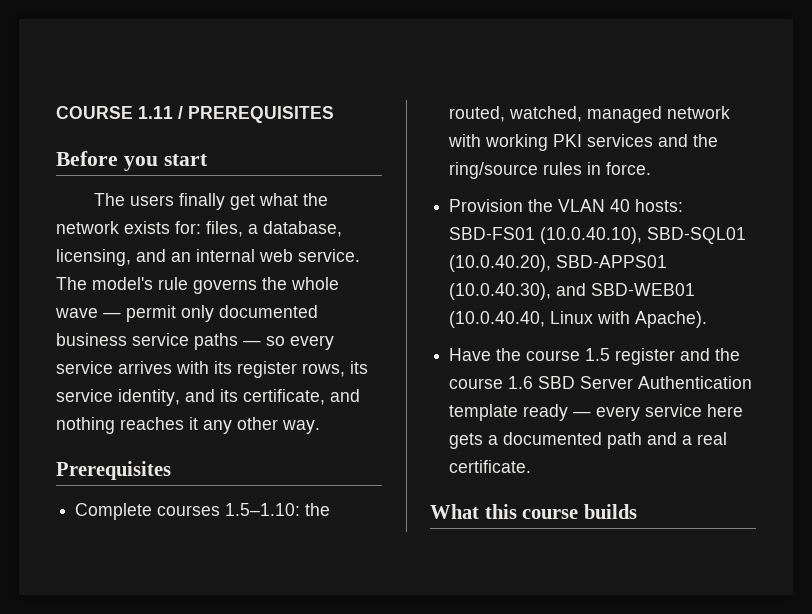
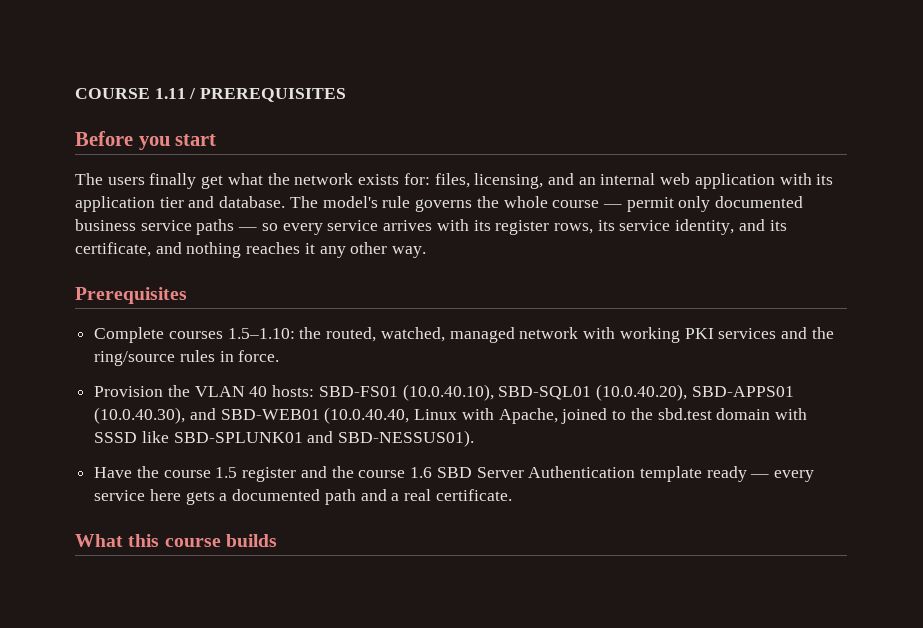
- The users finally get what the network exists for: files, a database, licensing, and an internal web service.
+ The users finally get what the network exists for: files, licensing, and an internal web application with its application tier and database.
- The model's rule governs the whole wave — permit only documented business service paths — so every service arrives with its register rows, its service identity, and its certificate, and nothing reaches it any other way.
+ The model's rule governs the whole course — permit only documented business service paths — so every service arrives with its register rows, its service identity, and its certificate, and nothing reaches it any other way.
- Provision the VLAN 40 hosts: SBD-FS01 (10.0.40.10), SBD-SQL01 (10.0.40.20), SBD-APPS01 (10.0.40.30), and SBD-WEB01 (10.0.40.40, Linux with Apache).
+ Provision the VLAN 40 hosts: SBD-FS01 (10.0.40.10), SBD-SQL01 (10.0.40.20), SBD-APPS01 (10.0.40.30), and SBD-WEB01 (10.0.40.40, Linux with Apache, joined to the sbd.test domain with SSSD like SBD-SPLUNK01 and SBD-NESSUS01).

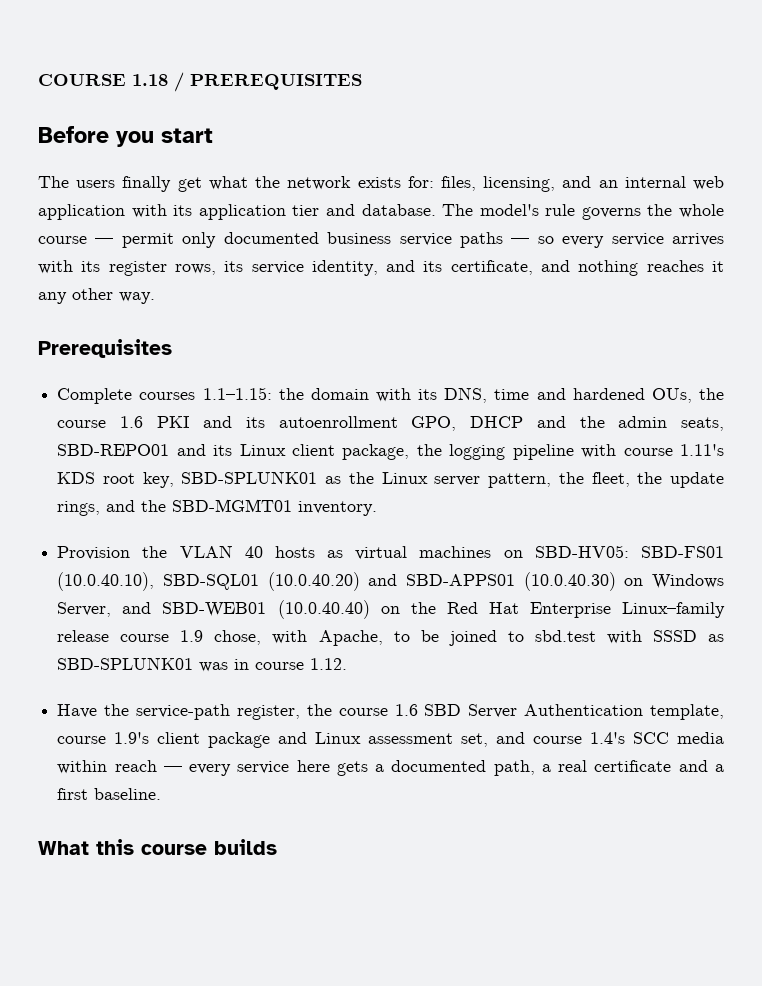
- COURSE 1.11 / PREREQUISITES
+ COURSE 1.18 / PREREQUISITES
- Complete courses 1.5–1.10: the routed, watched, managed network with working PKI services and the ring/source rules in force.
- Provision the VLAN 40 hosts: SBD-FS01 (10.0.40.10), SBD-SQL01 (10.0.40.20), SBD-APPS01 (10.0.40.30), and SBD-WEB01 (10.0.40.40, Linux with Apache, joined to the sbd.test domain with SSSD like SBD-SPLUNK01 and SBD-NESSUS01).
- Have the course 1.5 register and the course 1.6 SBD Server Authentication template ready — every service here gets a documented path and a real certificate.
+ Complete courses 1.1–1.15: the domain with its DNS, time and hardened OUs, the course 1.6 PKI and its autoenrollment GPO, DHCP and the admin seats, SBD-REPO01 and its Linux client package, the logging pipeline with course 1.11's KDS root key, SBD-SPLUNK01 as the Linux server pattern, the fleet, the update rings, and the SBD-MGMT01 inventory.
+ Provision the VLAN 40 hosts as virtual machines on SBD-HV05: SBD-FS01 (10.0.40.10), SBD-SQL01 (10.0.40.20) and SBD-APPS01 (10.0.40.30) on Windows Server, and SBD-WEB01 (10.0.40.40) on the Red Hat Enterprise Linux–family release course 1.9 chose, with Apache, to be joined to sbd.test with SSSD as SBD-SPLUNK01 was in course 1.12.
+ Have the service-path register, the course 1.6 SBD Server Authentication template, course 1.9's client package and Linux assessment set, and course 1.4's SCC media within reach — every service here gets a documented path, a real certificate and a first baseline.

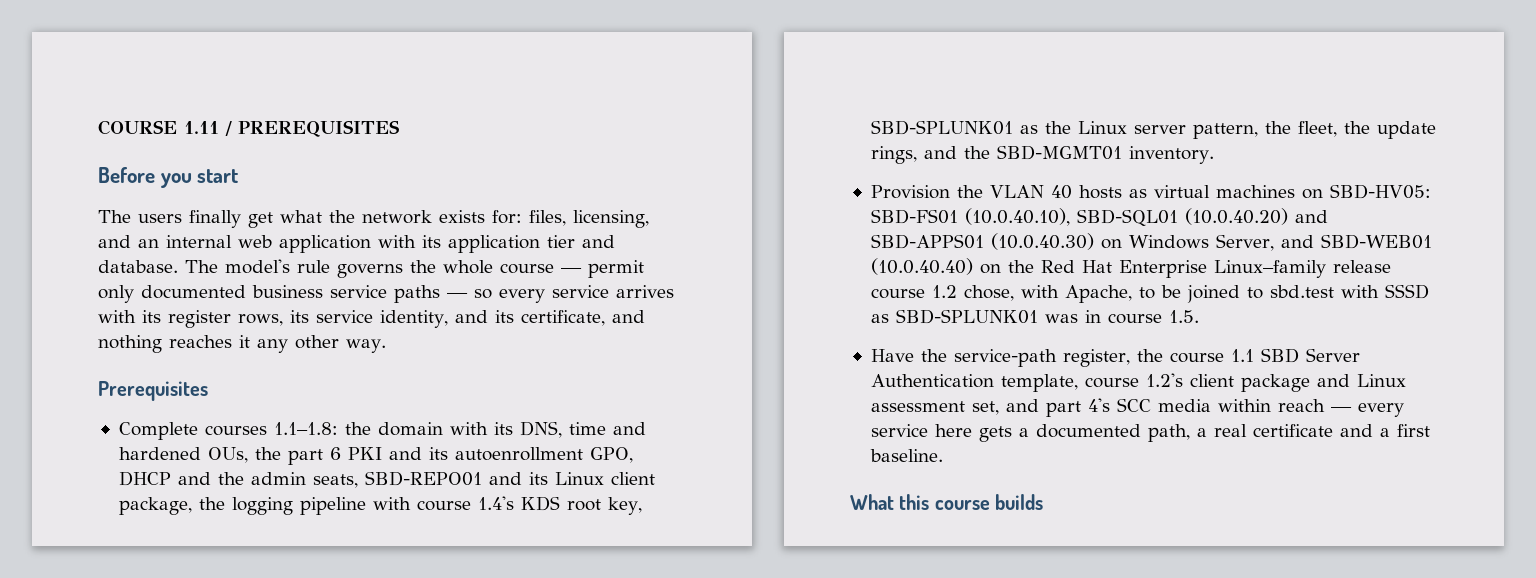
- COURSE 1.18 / PREREQUISITES
+ COURSE 1.11 / PREREQUISITES
- Complete courses 1.1–1.15: the domain with its DNS, time and hardened OUs, the course 1.6 PKI and its autoenrollment GPO, DHCP and the admin seats, SBD-REPO01 and its Linux client package, the logging pipeline with course 1.11's KDS root key, SBD-SPLUNK01 as the Linux server pattern, the fleet, the update rings, and the SBD-MGMT01 inventory.
+ Complete courses 1.1–1.8: the domain with its DNS, time and hardened OUs, the part 6 PKI and its autoenrollment GPO, DHCP and the admin seats, SBD-REPO01 and its Linux client package, the logging pipeline with course 1.4's KDS root key, SBD-SPLUNK01 as the Linux server pattern, the fleet, the update rings, and the SBD-MGMT01 inventory.
- Provision the VLAN 40 hosts as virtual machines on SBD-HV05: SBD-FS01 (10.0.40.10), SBD-SQL01 (10.0.40.20) and SBD-APPS01 (10.0.40.30) on Windows Server, and SBD-WEB01 (10.0.40.40) on the Red Hat Enterprise Linux–family release course 1.9 chose, with Apache, to be joined to sbd.test with SSSD as SBD-SPLUNK01 was in course 1.12.
+ Provision the VLAN 40 hosts as virtual machines on SBD-HV05: SBD-FS01 (10.0.40.10), SBD-SQL01 (10.0.40.20) and SBD-APPS01 (10.0.40.30) on Windows Server, and SBD-WEB01 (10.0.40.40) on the Red Hat Enterprise Linux–family release course 1.2 chose, with Apache, to be joined to sbd.test with SSSD as SBD-SPLUNK01 was in course 1.5.
- Have the service-path register, the course 1.6 SBD Server Authentication template, course 1.9's client package and Linux assessment set, and course 1.4's SCC media within reach — every service here gets a documented path, a real certificate and a first baseline.
+ Have the service-path register, the course 1.1 SBD Server Authentication template, course 1.2's client package and Linux assessment set, and part 4's SCC media within reach — every service here gets a documented path, a real certificate and a first baseline.

